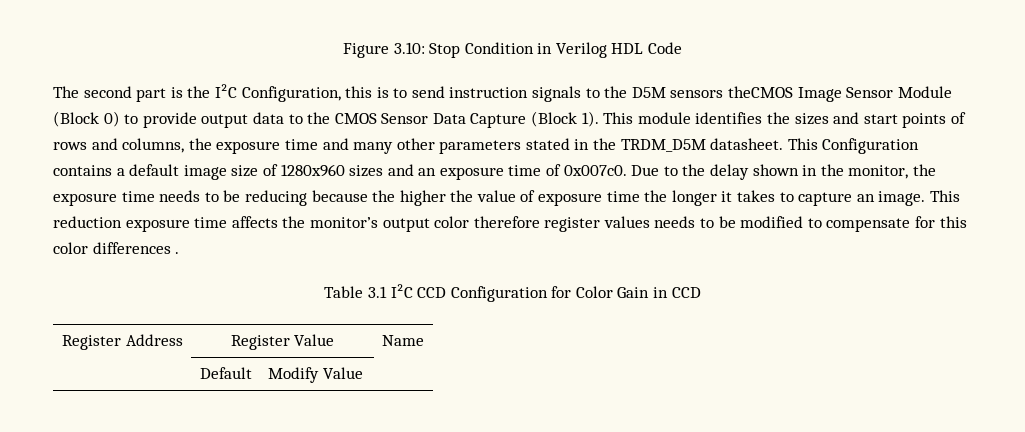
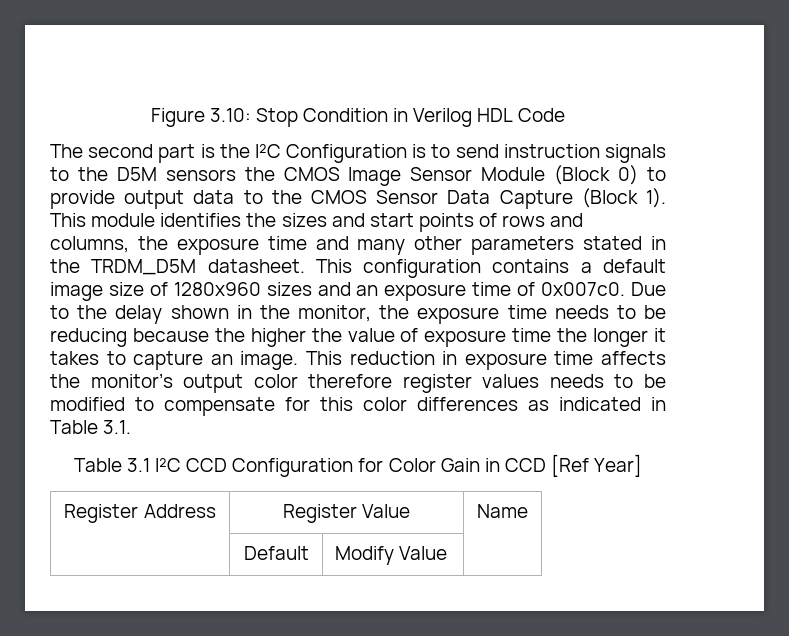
- The second part is the I²C Configuration, this is to send instruction signals to the D5M sensors theCMOS Image Sensor Module (Block 0) to provide output data to the CMOS Sensor Data Capture (Block 1).
+ The second part is the I²C Configuration is to send instruction signals to the D5M sensors the CMOS Image Sensor Module (Block 0) to provide output data to the CMOS Sensor Data Capture (Block 1).
- This Configuration contains a default image size of 1280x960 sizes and an exposure time of 0x007c0.
+ This configuration contains a default image size of 1280x960 sizes and an exposure time of 0x007c0.
- This reduction exposure time affects the monitor’s output color therefore register values needs to be modified to compensate for this color differences .
+ This reduction in exposure time affects the monitor’s output color therefore register values needs to be modified to compensate for this color differences as indicated in Table 3.1.
- Table 3.1 I²C CCD Configuration for Color Gain in CCD
+ Table 3.1 I²C CCD Configuration for Color Gain in CCD [Ref Year]

